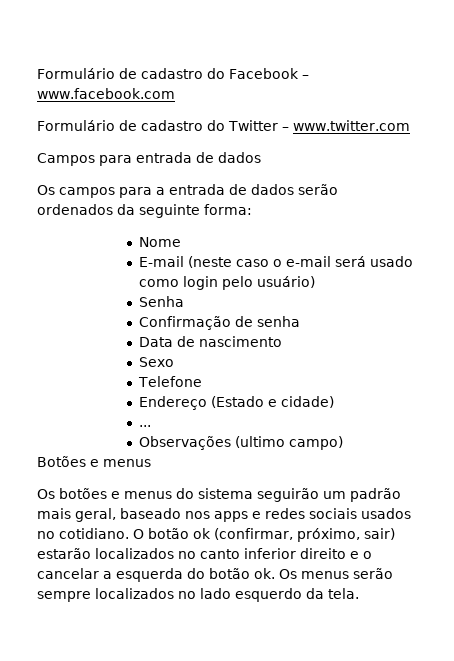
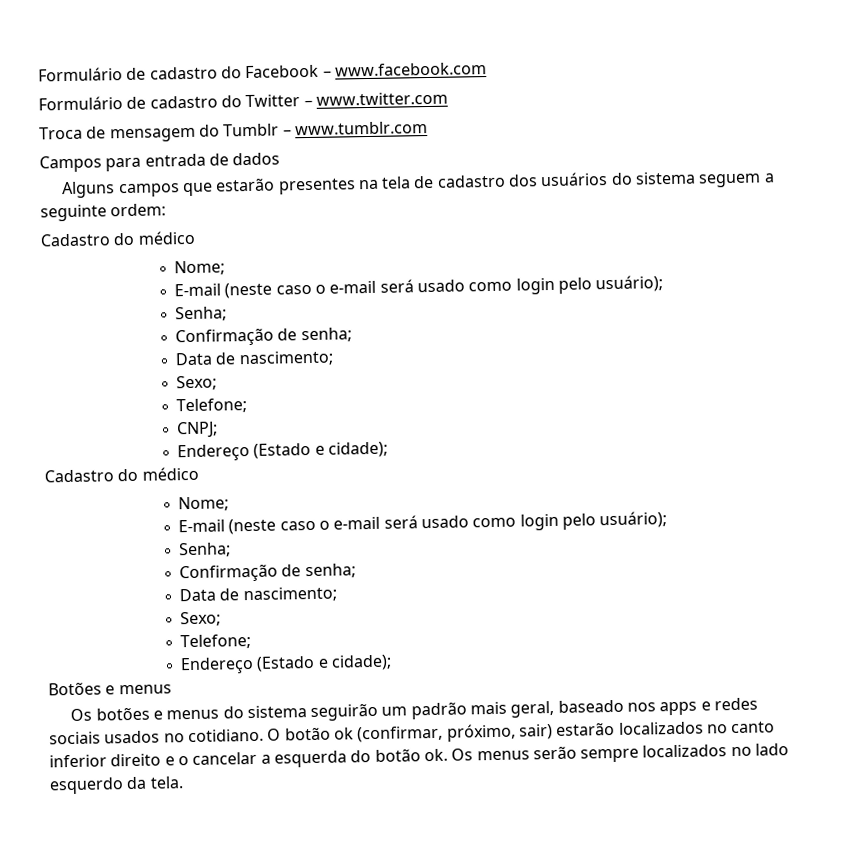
+ Troca de mensagem do Tumblr – www.tumblr.com
- Os campos para a entrada de dados serão ordenados da seguinte forma:
- Nome
- E-mail (neste caso o e-mail será usado como login pelo usuário)
- Senha
- Confirmação de senha
- Data de nascimento
- Sexo
- Telefone
- Endereço (Estado e cidade)
- ...
- Observações (ultimo campo)
+ Alguns campos que estarão presentes na tela de cadastro dos usuários do sistema seguem a seguinte ordem:
+ Cadastro do médico
+ Nome;
+ E-mail (neste caso o e-mail será usado como login pelo usuário);
+ Senha;
+ Confirmação de senha;
+ Data de nascimento;
+ Sexo;
+ Telefone;
+ CNPJ;
+ Endereço (Estado e cidade);
+ Cadastro do médico
+ Nome;
+ E-mail (neste caso o e-mail será usado como login pelo usuário);
+ Senha;
+ Confirmação de senha;
+ Data de nascimento;
+ Sexo;
+ Telefone;
+ Endereço (Estado e cidade);

